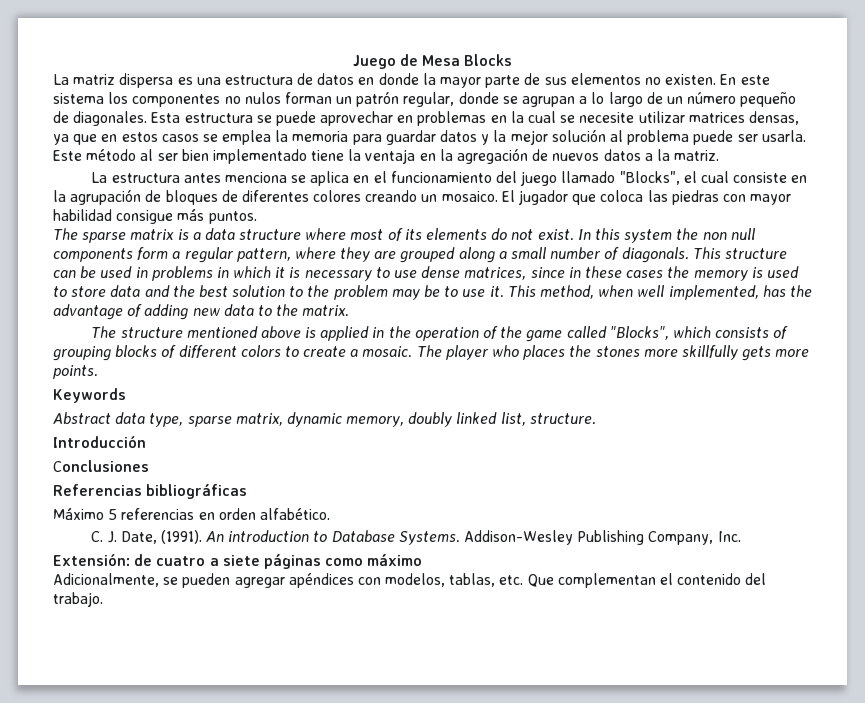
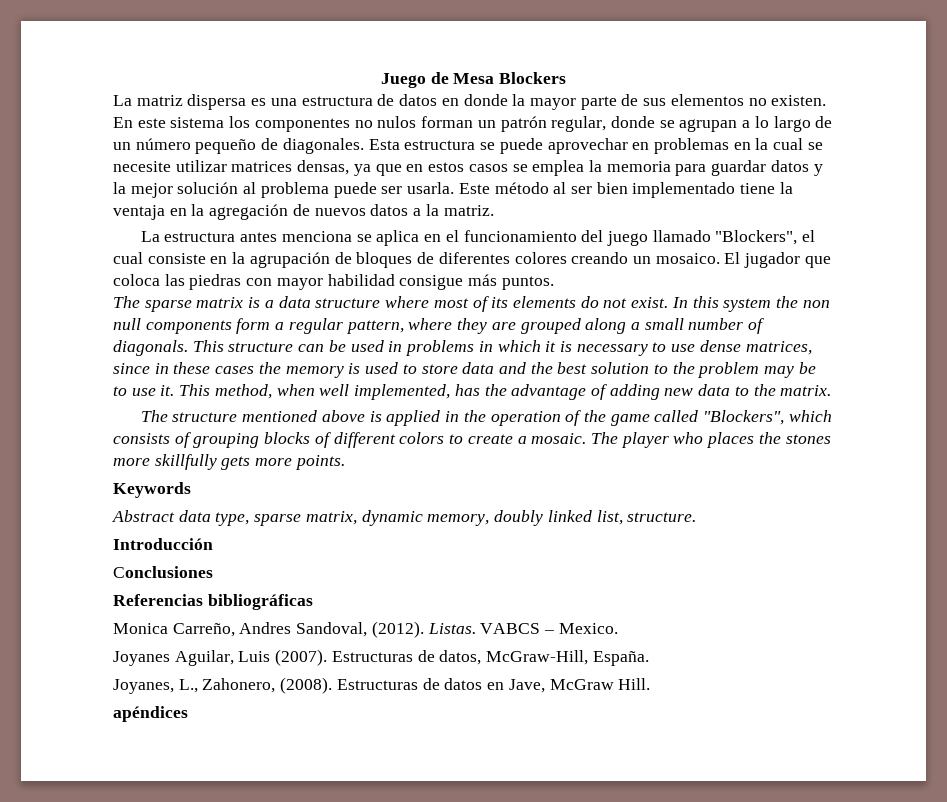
- Juego de Mesa Blocks
+ Juego de Mesa Blockers
- La estructura antes menciona se aplica en el funcionamiento del juego llamado "Blocks", el cual consiste en la agrupación de bloques de diferentes colores creando un mosaico.
+ La estructura antes menciona se aplica en el funcionamiento del juego llamado "Blockers", el cual consiste en la agrupación de bloques de diferentes colores creando un mosaico.
- The structure mentioned above is applied in the operation of the game called "Blocks", which consists of grouping blocks of different colors to create a mosaic.
+ The structure mentioned above is applied in the operation of the game called "Blockers", which consists of grouping blocks of different colors to create a mosaic.
- Máximo 5 referencias en orden alfabético.
- C. J. Date, (1991). An introduction to Database Systems. Addison-Wesley Publishing Company, Inc.
- Extensión: de cuatro a siete páginas como máximo
- Adicionalmente, se pueden agregar apéndices con modelos, tablas, etc. Que complementan el contenido del trabajo.
+ Monica Carreño, Andres Sandoval, (2012). Listas. VABCS – Mexico.
+ Joyanes Aguilar, Luis (2007). Estructuras de datos, McGraw-Hill, España.
+ Joyanes, L., Zahonero, (2008). Estructuras de datos en Jave, McGraw Hill.
+ apéndices

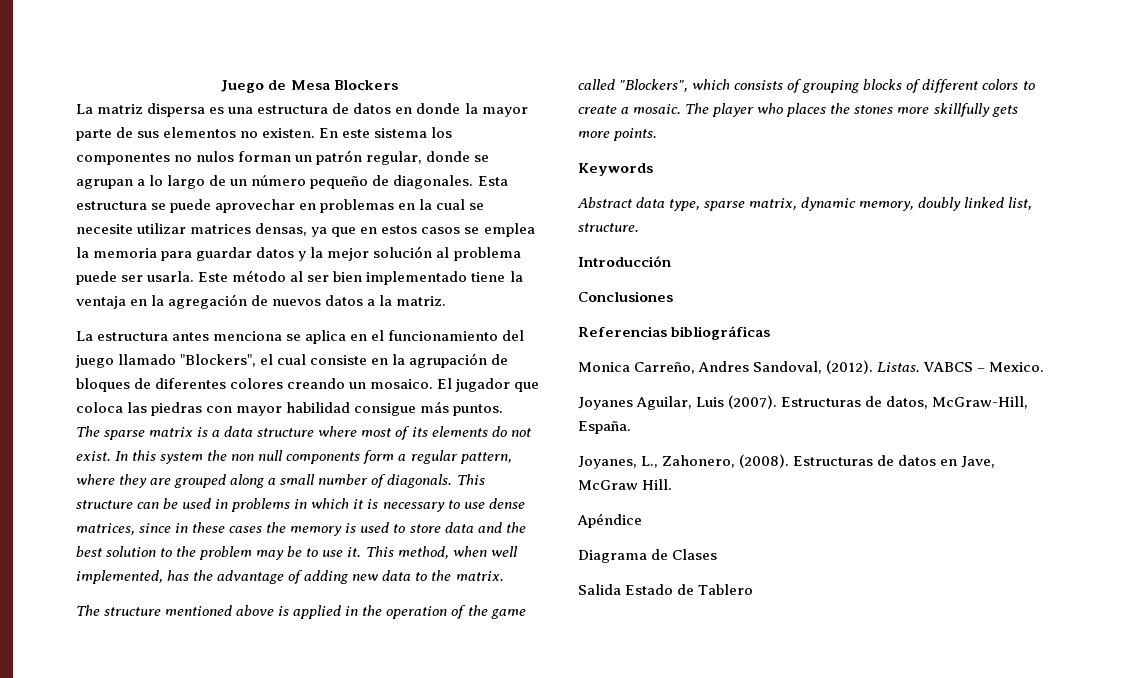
- apéndices
+ Apéndice
+ Diagrama de Clases
+ Salida Estado de Tablero

